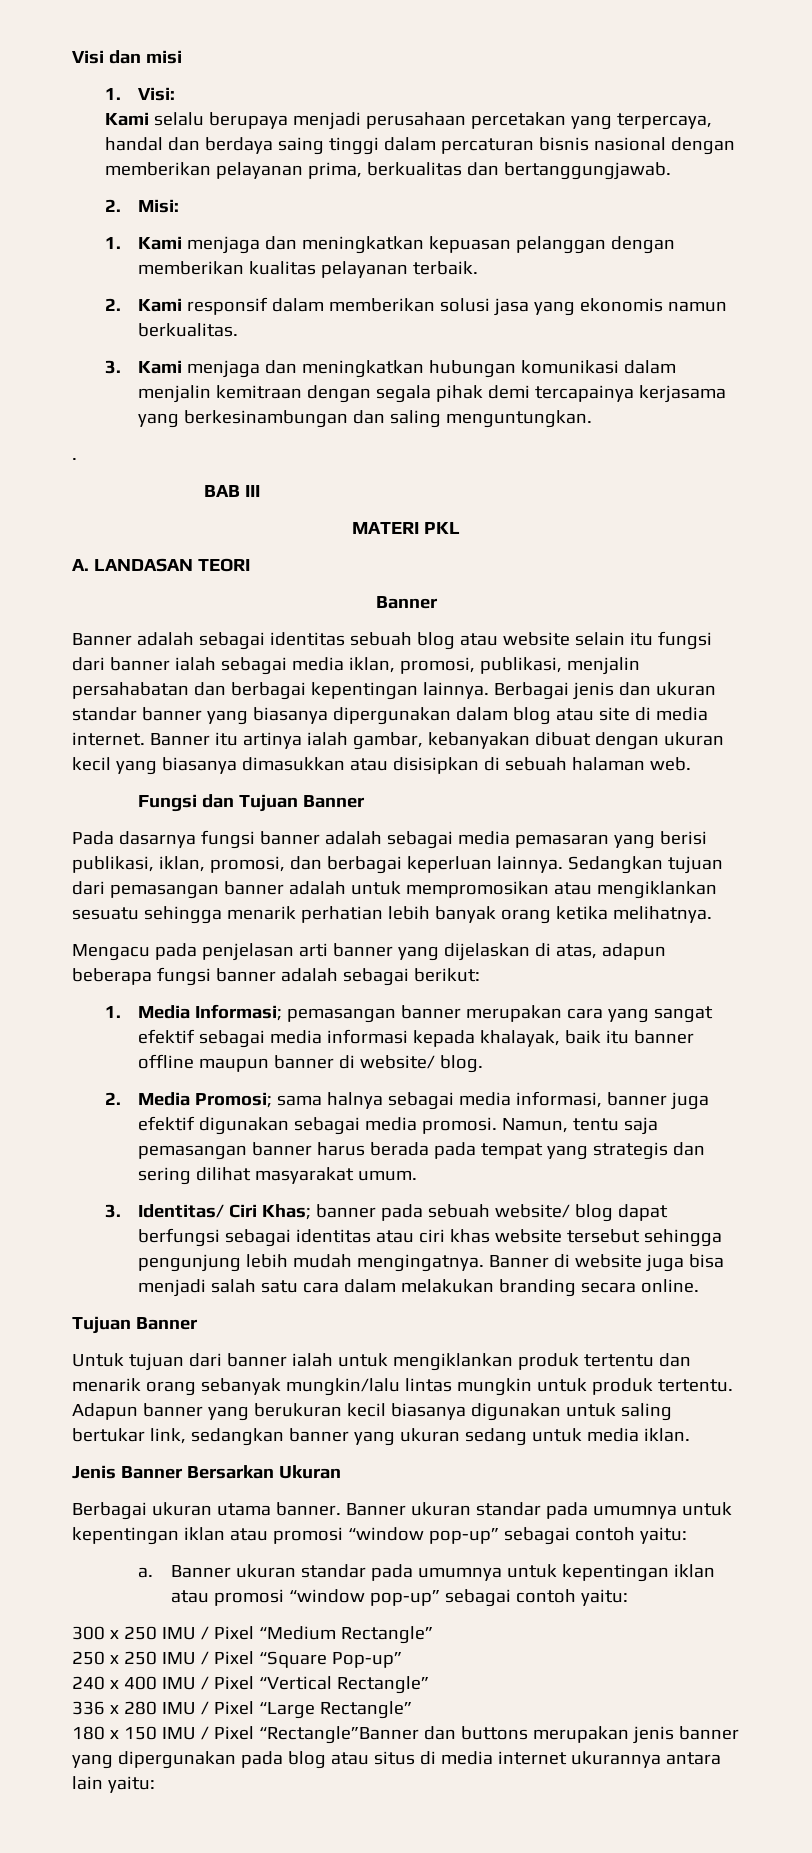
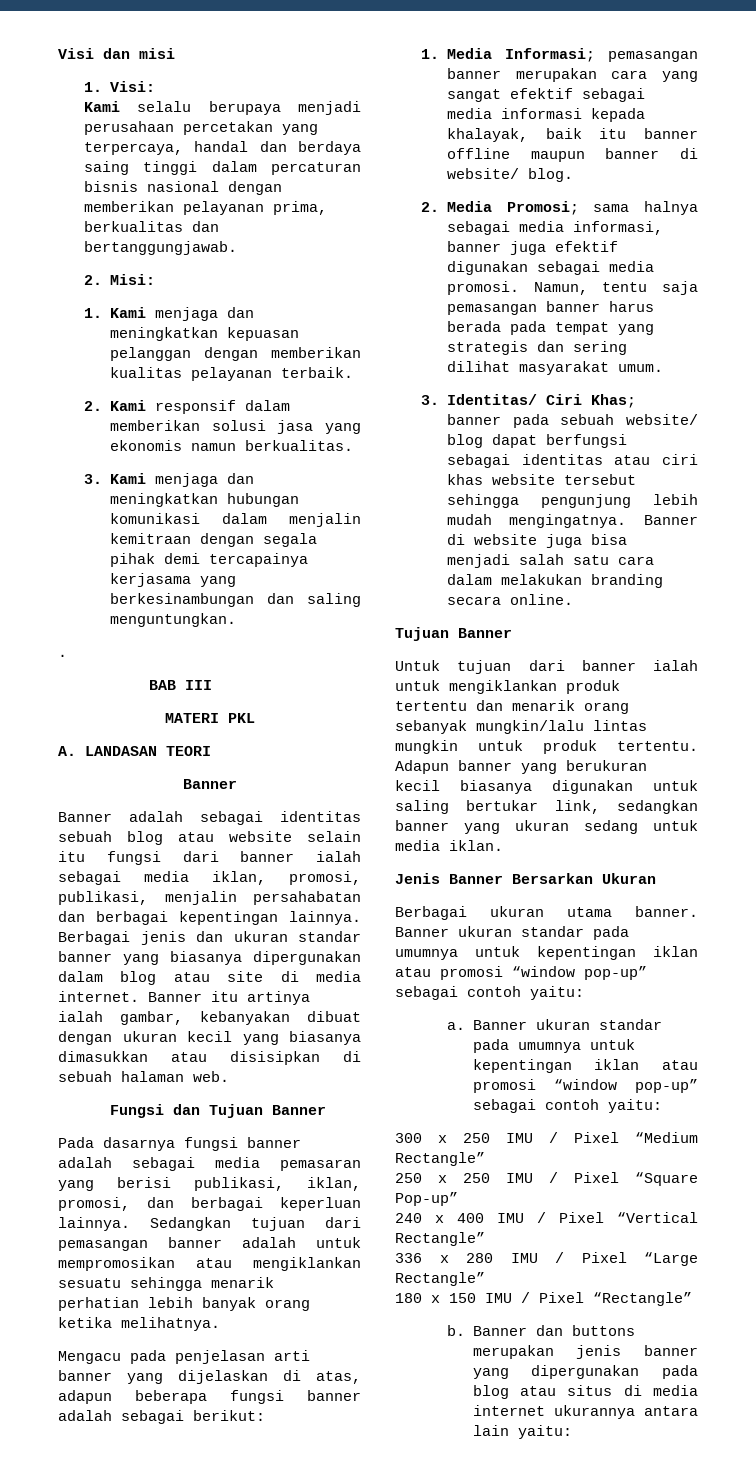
- 180 x 150 IMU / Pixel “Rectangle”Banner dan buttons merupakan jenis banner yang dipergunakan pada blog atau situs di media internet ukurannya antara lain yaitu:
+ 180 x 150 IMU / Pixel “Rectangle”
+ b. Banner dan buttons merupakan jenis banner yang dipergunakan pada blog atau situs di media internet ukurannya antara lain yaitu:

